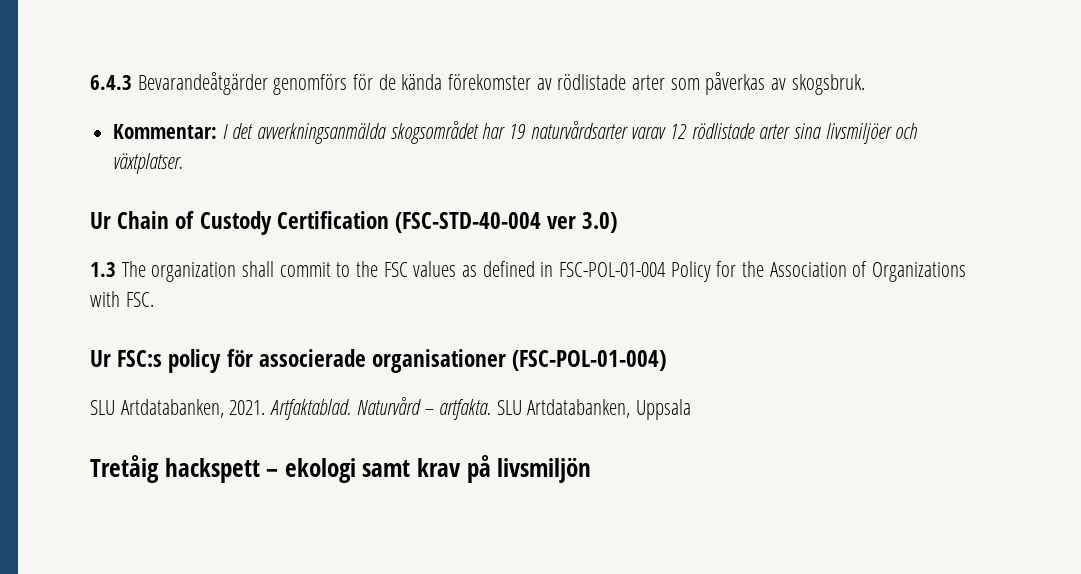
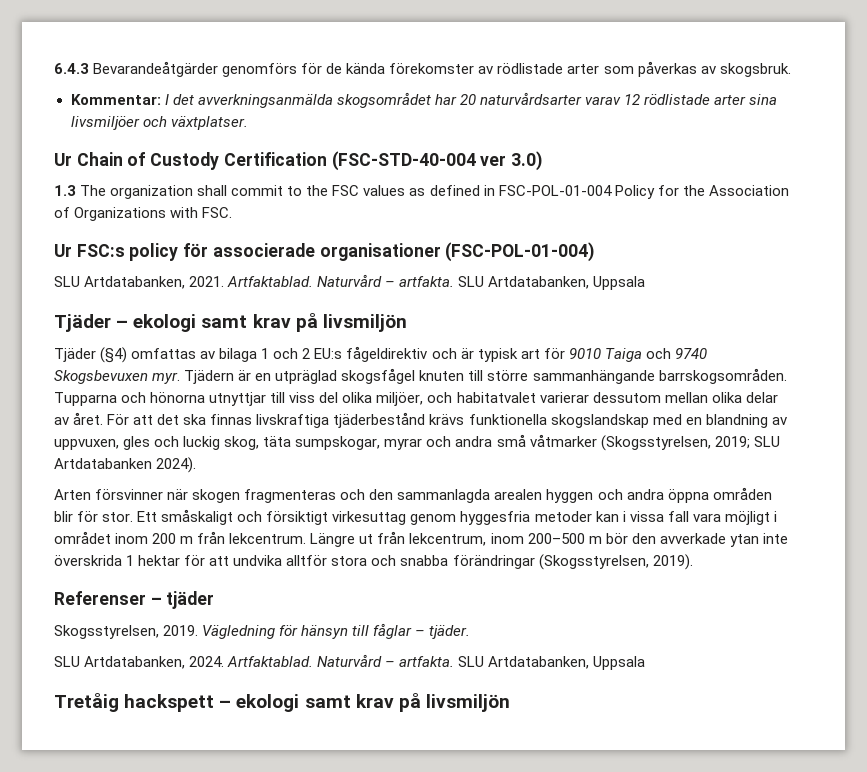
- Kommentar: I det avverkningsanmälda skogsområdet har 19 naturvårdsarter varav 12 rödlistade arter sina livsmiljöer och växtplatser.
+ Kommentar: I det avverkningsanmälda skogsområdet har 20 naturvårdsarter varav 12 rödlistade arter sina livsmiljöer och växtplatser.
+ Tjäder – ekologi samt krav på livsmiljön
+ Tjäder (§4) omfattas av bilaga 1 och 2 EU:s fågeldirektiv och är typisk art för 9010 Taiga och 9740 Skogsbevuxen myr. Tjädern är en utpräglad skogsfågel knuten till större sammanhängande barrskogsområden. Tupparna och hönorna utnyttjar till viss del olika miljöer, och habitatvalet varierar dessutom mellan olika delar av året. För att det ska finnas livskraftiga tjäderbestånd krävs funktionella skogslandskap med en blandning av uppvuxen, gles och luckig skog, täta sumpskogar, myrar och andra små våtmarker (Skogsstyrelsen, 2019; SLU Artdatabanken 2024).
+ Arten försvinner när skogen fragmenteras och den sammanlagda arealen hyggen och andra öppna områden blir för stor. Ett småskaligt och försiktigt virkesuttag genom hyggesfria metoder kan i vissa fall vara möjligt i området inom 200 m från lekcentrum. Längre ut från lekcentrum, inom 200–500 m bör den avverkade ytan inte överskrida 1 hektar för att undvika alltför stora och snabba förändringar (Skogsstyrelsen, 2019).
+ Referenser – tjäder
+ Skogsstyrelsen, 2019. Vägledning för hänsyn till fåglar – tjäder.
+ SLU Artdatabanken, 2024. Artfaktablad. Naturvård – artfakta. SLU Artdatabanken, Uppsala

